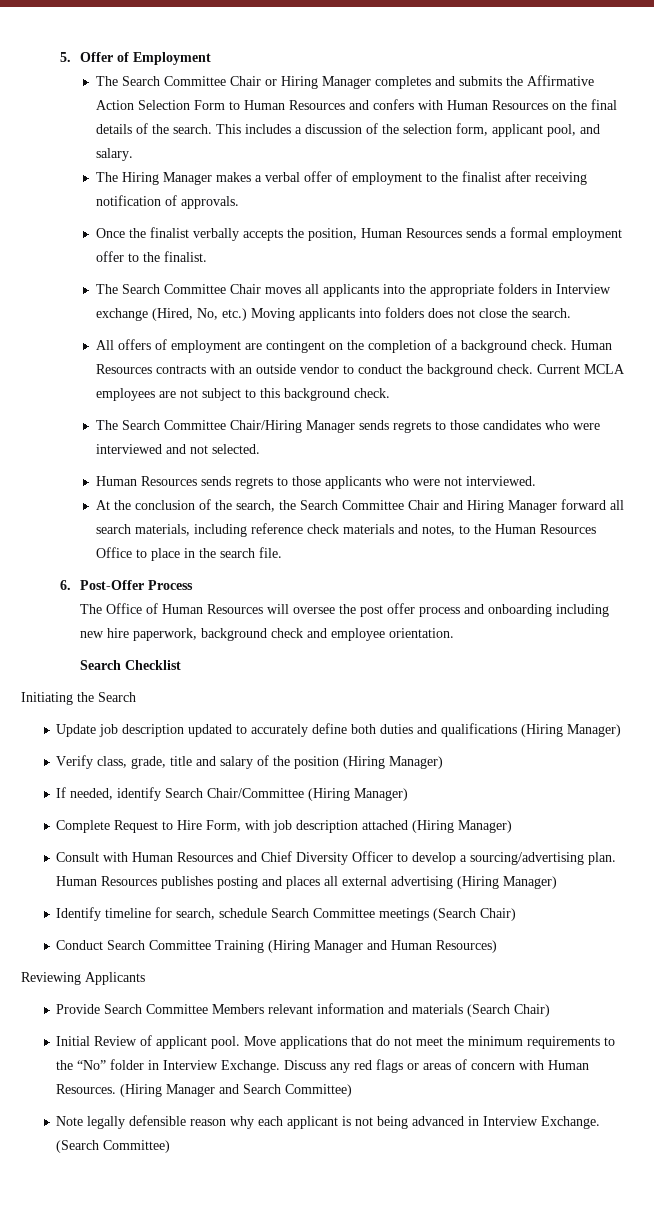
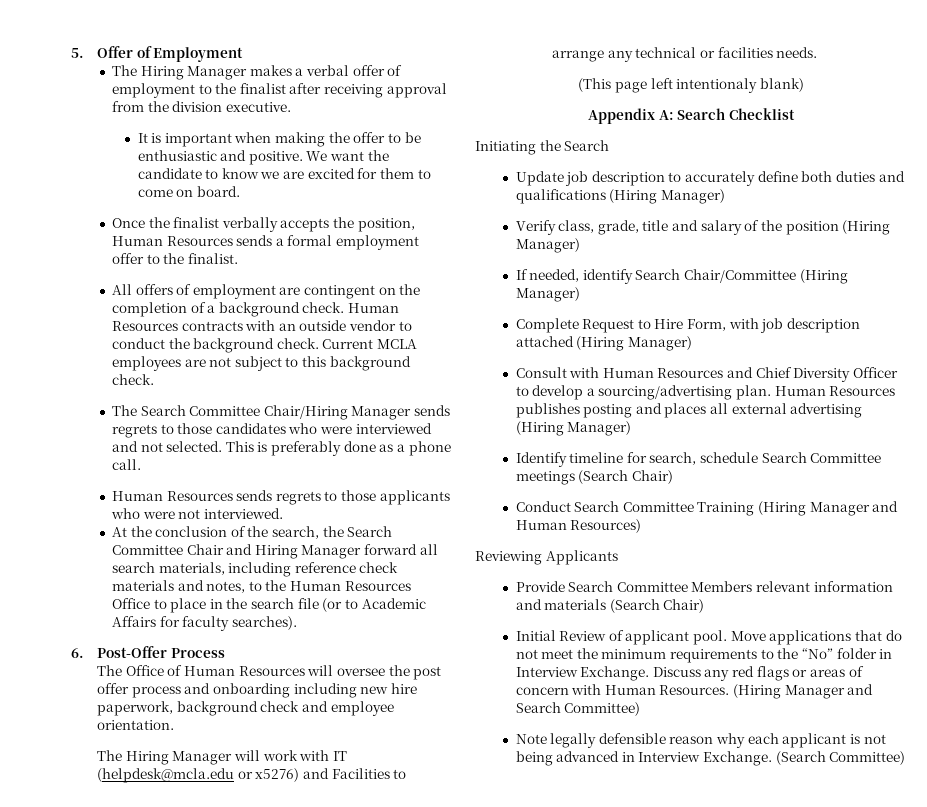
- The Search Committee Chair or Hiring Manager completes and submits the Affirmative Action Selection Form to Human Resources and confers with Human Resources on the final details of the search. This includes a discussion of the selection form, applicant pool, and salary.
- The Hiring Manager makes a verbal offer of employment to the finalist after receiving notification of approvals.
+ The Hiring Manager makes a verbal offer of employment to the finalist after receiving approval from the division executive.
+ It is important when making the offer to be enthusiastic and positive. We want the candidate to know we are excited for them to come on board.
- The Search Committee Chair moves all applicants into the appropriate folders in Interview exchange (Hired, No, etc.) Moving applicants into folders does not close the search.
+ This is preferably done as a phone call.
- At the conclusion of the search, the Search Committee Chair and Hiring Manager forward all search materials, including reference check materials and notes, to the Human Resources Office to place in the search file.
+ At the conclusion of the search, the Search Committee Chair and Hiring Manager forward all search materials, including reference check materials and notes, to the Human Resources Office to place in the search file (or to Academic Affairs for faculty searches).
- Search Checklist
+ The Hiring Manager will work with IT (helpdesk@mcla.edu or x5276) and Facilities to arrange any technical or facilities needs.
+ (This page left intentionaly blank)
+ Appendix A: Search Checklist
- Update job description updated to accurately define both duties and qualifications (Hiring Manager)
+ Update job description to accurately define both duties and qualifications (Hiring Manager)

